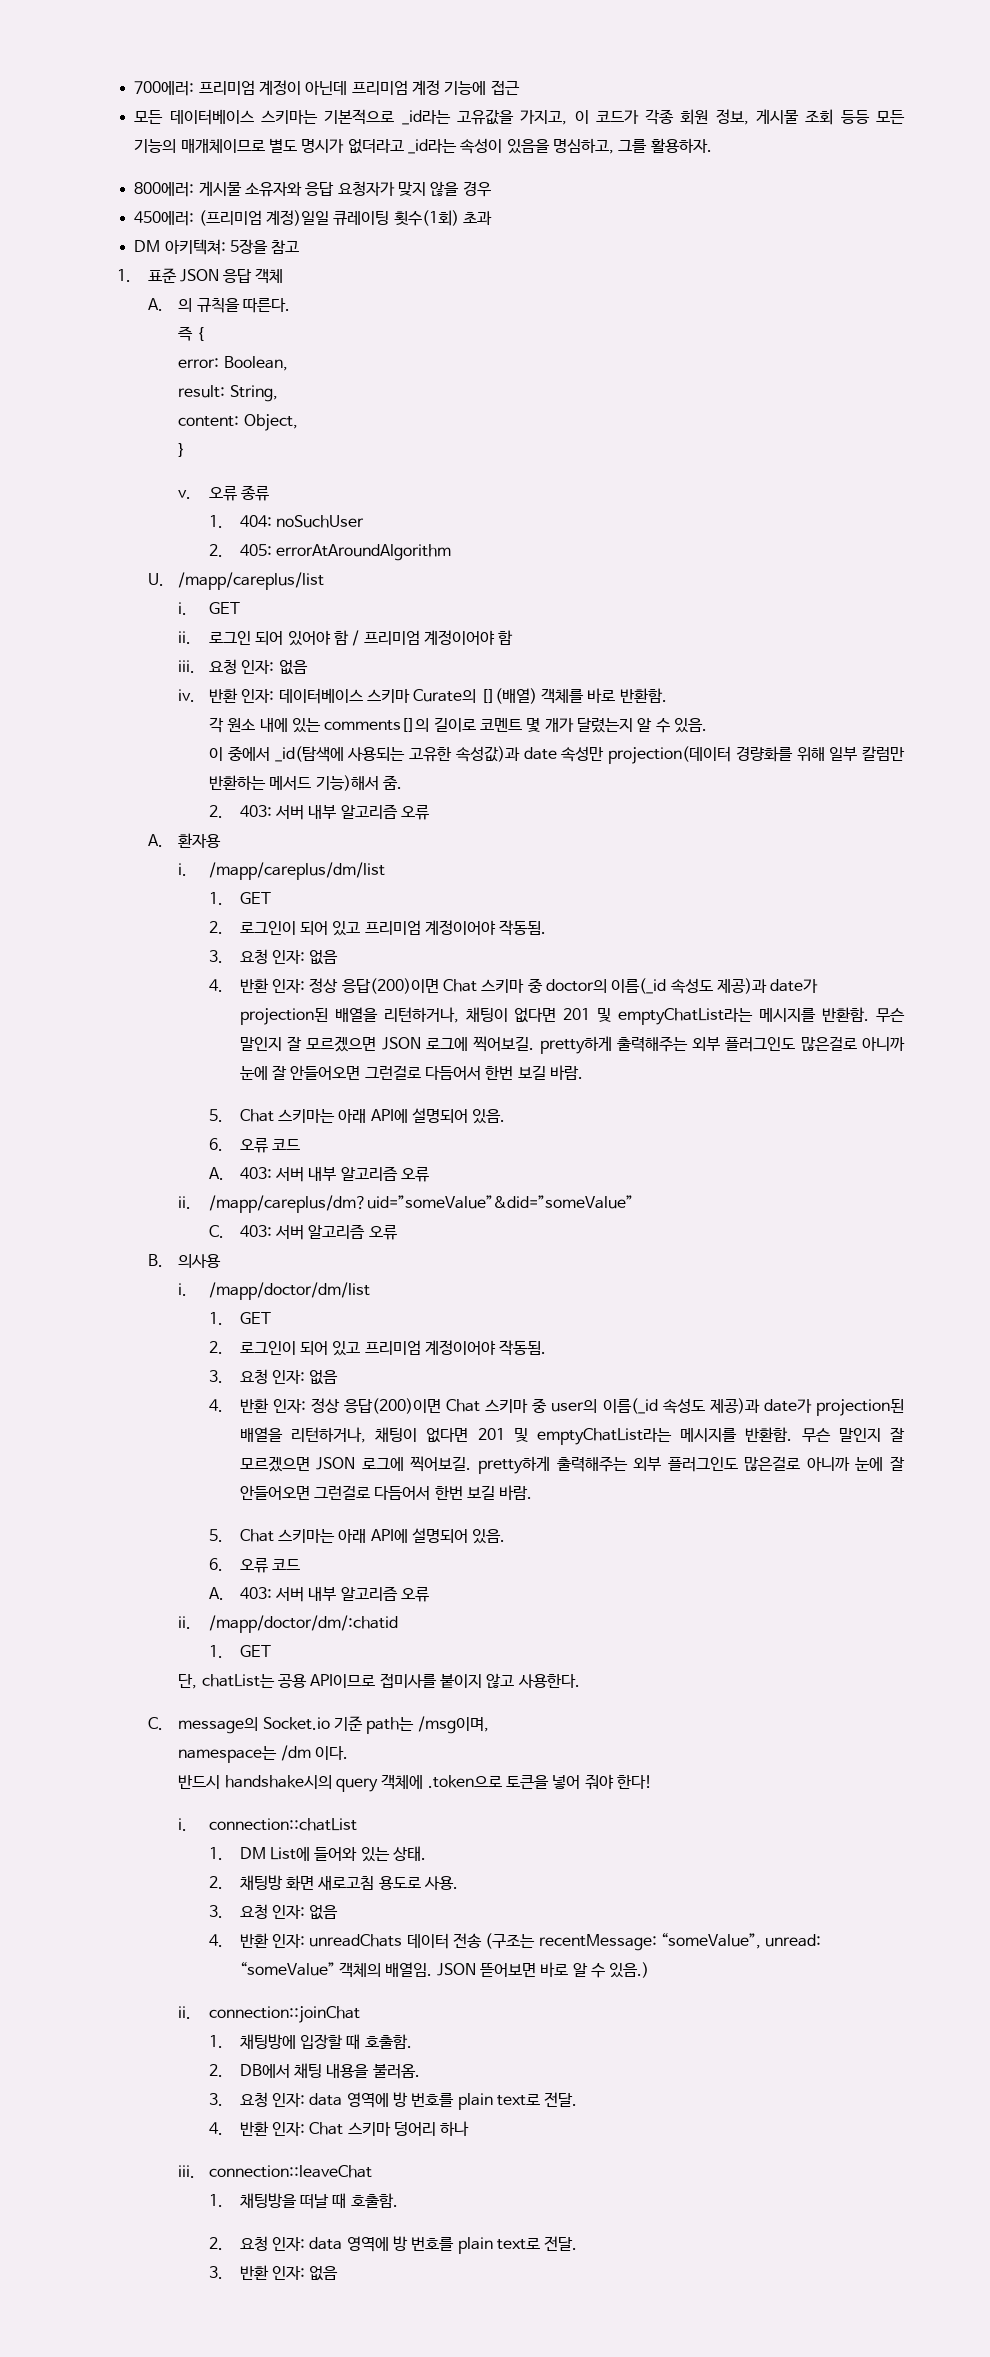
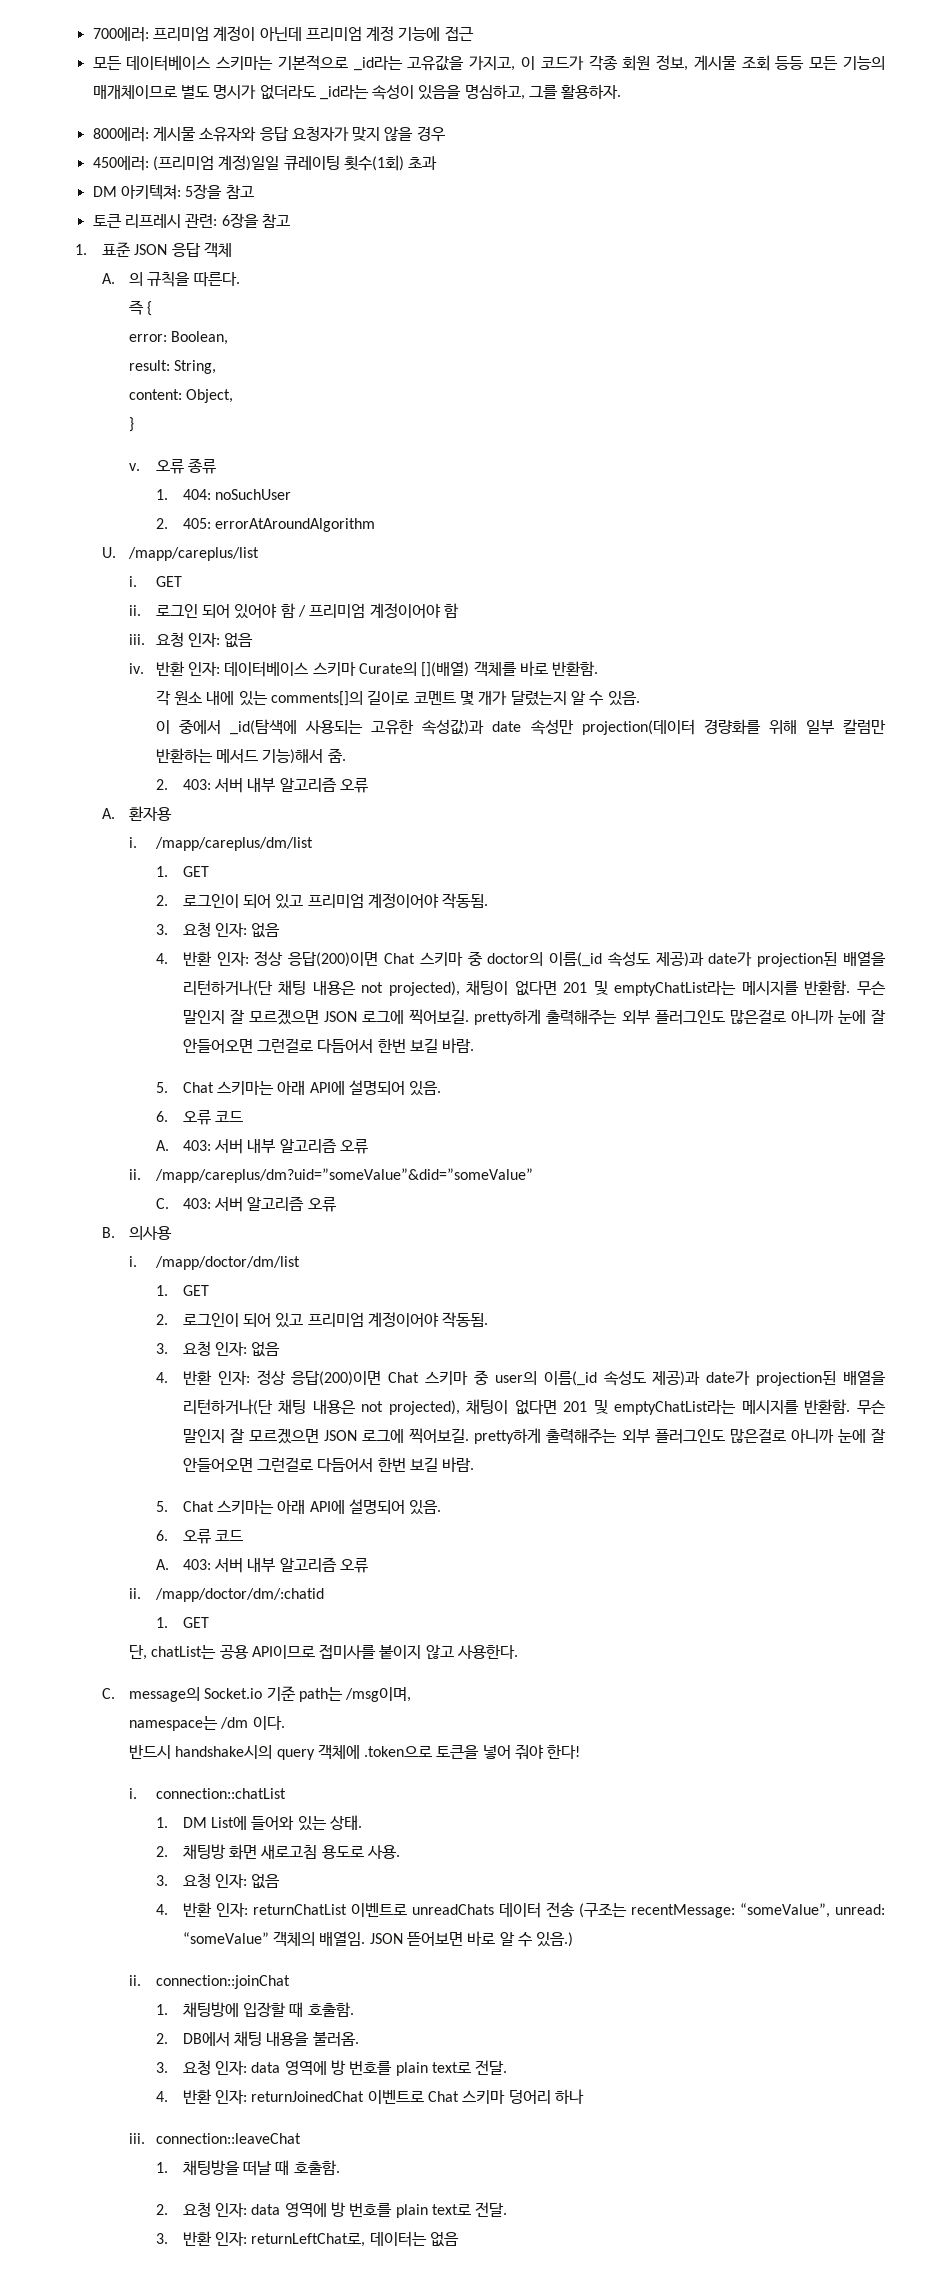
- 모든 데이터베이스 스키마는 기본적으로 _id라는 고유값을 가지고, 이 코드가 각종 회원 정보, 게시물 조회 등등 모든 기능의 매개체이므로 별도 명시가 없더라고 _id라는 속성이 있음을 명심하고, 그를 활용하자.
+ 모든 데이터베이스 스키마는 기본적으로 _id라는 고유값을 가지고, 이 코드가 각종 회원 정보, 게시물 조회 등등 모든 기능의 매개체이므로 별도 명시가 없더라도 _id라는 속성이 있음을 명심하고, 그를 활용하자.
+ 토큰 리프레시 관련: 6장을 참고
- 4. 반환 인자: 정상 응답(200)이면 Chat 스키마 중 doctor의 이름(_id 속성도 제공)과 date가 projection된 배열을 리턴하거나, 채팅이 없다면 201 및 emptyChatList라는 메시지를 반환함.
+ 4. 반환 인자: 정상 응답(200)이면 Chat 스키마 중 doctor의 이름(_id 속성도 제공)과 date가 projection된 배열을 리턴하거나(단 채팅 내용은 not projected), 채팅이 없다면 201 및 emptyChatList라는 메시지를 반환함.
- 4. 반환 인자: 정상 응답(200)이면 Chat 스키마 중 user의 이름(_id 속성도 제공)과 date가 projection된 배열을 리턴하거나, 채팅이 없다면 201 및 emptyChatList라는 메시지를 반환함.
+ 4. 반환 인자: 정상 응답(200)이면 Chat 스키마 중 user의 이름(_id 속성도 제공)과 date가 projection된 배열을 리턴하거나(단 채팅 내용은 not projected), 채팅이 없다면 201 및 emptyChatList라는 메시지를 반환함.
- 4. 반환 인자: unreadChats 데이터 전송 (구조는 recentMessage: “someValue”, unread: “someValue” 객체의 배열임.
+ 4. 반환 인자: returnChatList 이벤트로 unreadChats 데이터 전송 (구조는 recentMessage: “someValue”, unread: “someValue” 객체의 배열임.
- 4. 반환 인자: Chat 스키마 덩어리 하나
+ 4. 반환 인자: returnJoinedChat 이벤트로 Chat 스키마 덩어리 하나
- 3. 반환 인자: 없음
+ 3. 반환 인자: returnLeftChat로, 데이터는 없음

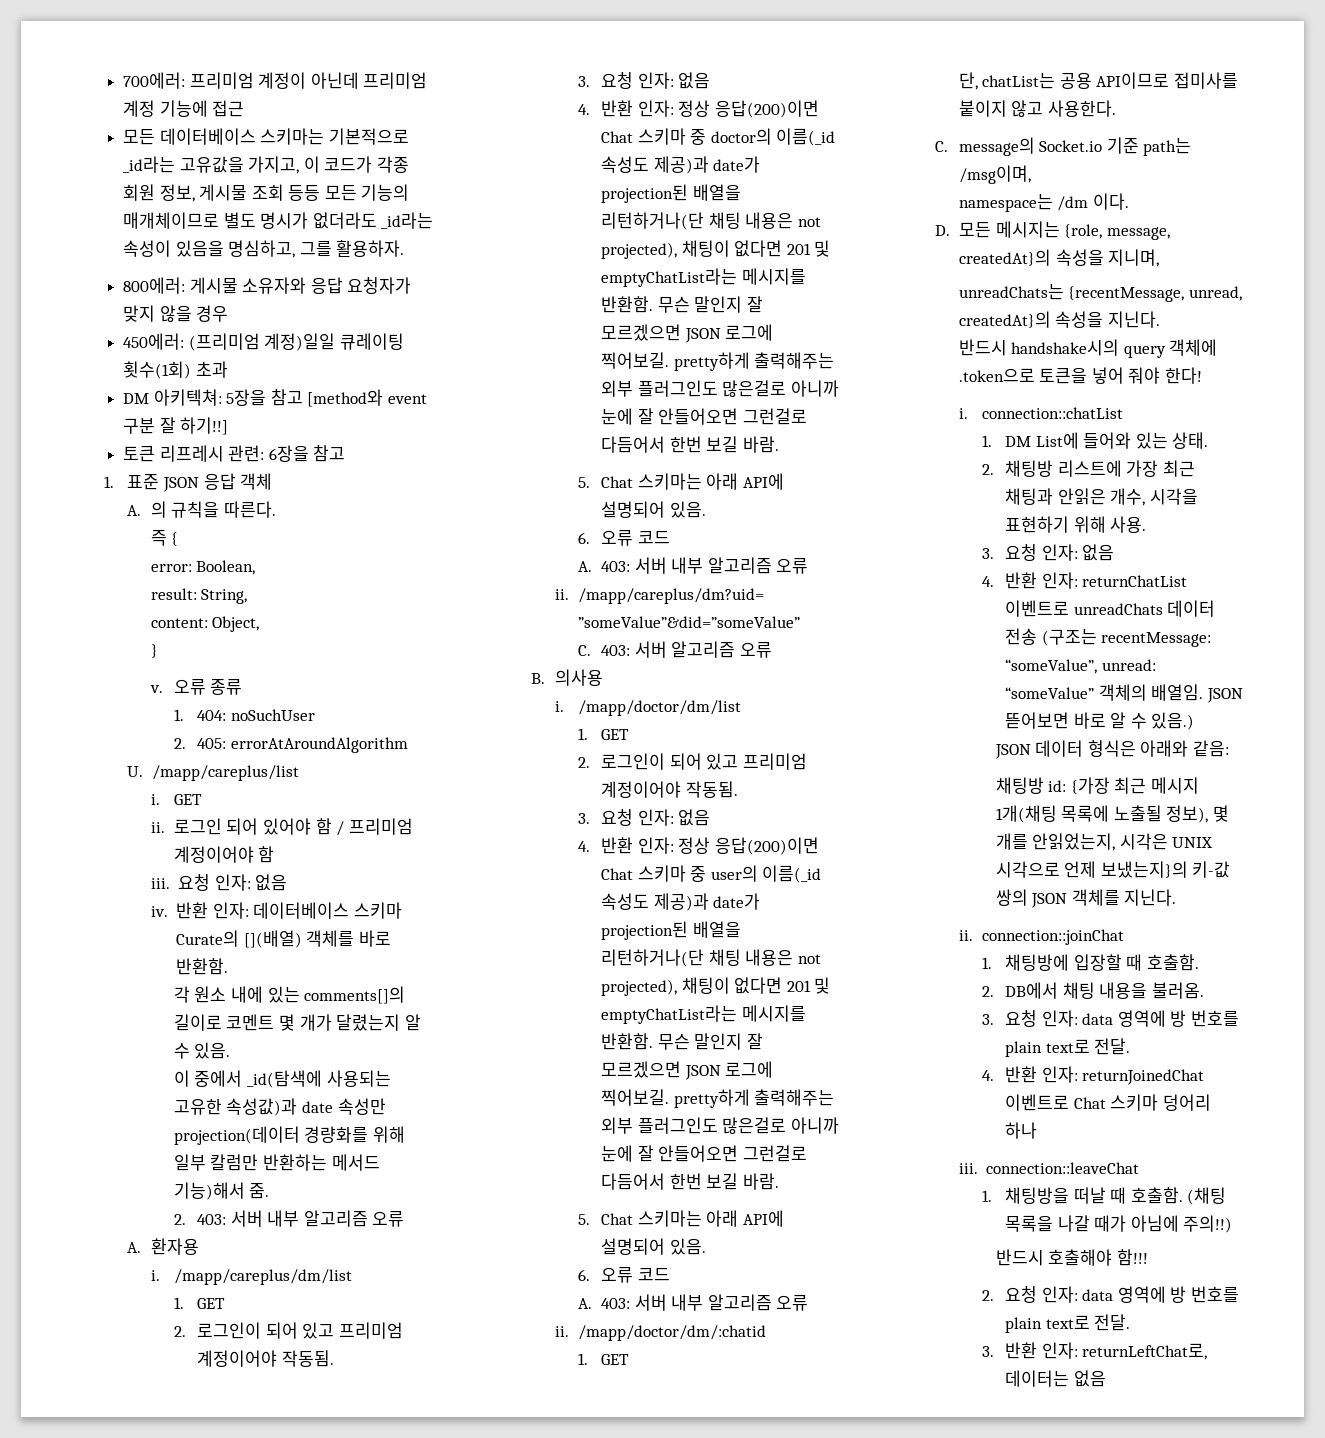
- DM 아키텍쳐: 5장을 참고
+ DM 아키텍쳐: 5장을 참고 [method와 event 구분 잘 하기!!]
+ D. 모든 메시지는 {role, message, createdAt}의 속성을 지니며,
+ unreadChats는 {recentMessage, unread, createdAt}의 속성을 지닌다.
- 2. 채팅방 화면 새로고침 용도로 사용.
+ 2. 채팅방 리스트에 가장 최근 채팅과 안읽은 개수, 시각을 표현하기 위해 사용.
+ JSON 데이터 형식은 아래와 같음:
+ 채팅방 id: {가장 최근 메시지 1개(채팅 목록에 노출될 정보), 몇 개를 안읽었는지, 시각은 UNIX 시각으로 언제 보냈는지}의 키-값 쌍의 JSON 객체를 지닌다.
+ (채팅 목록을 나갈 때가 아님에 주의!!)
+ 반드시 호출해야 함!!!

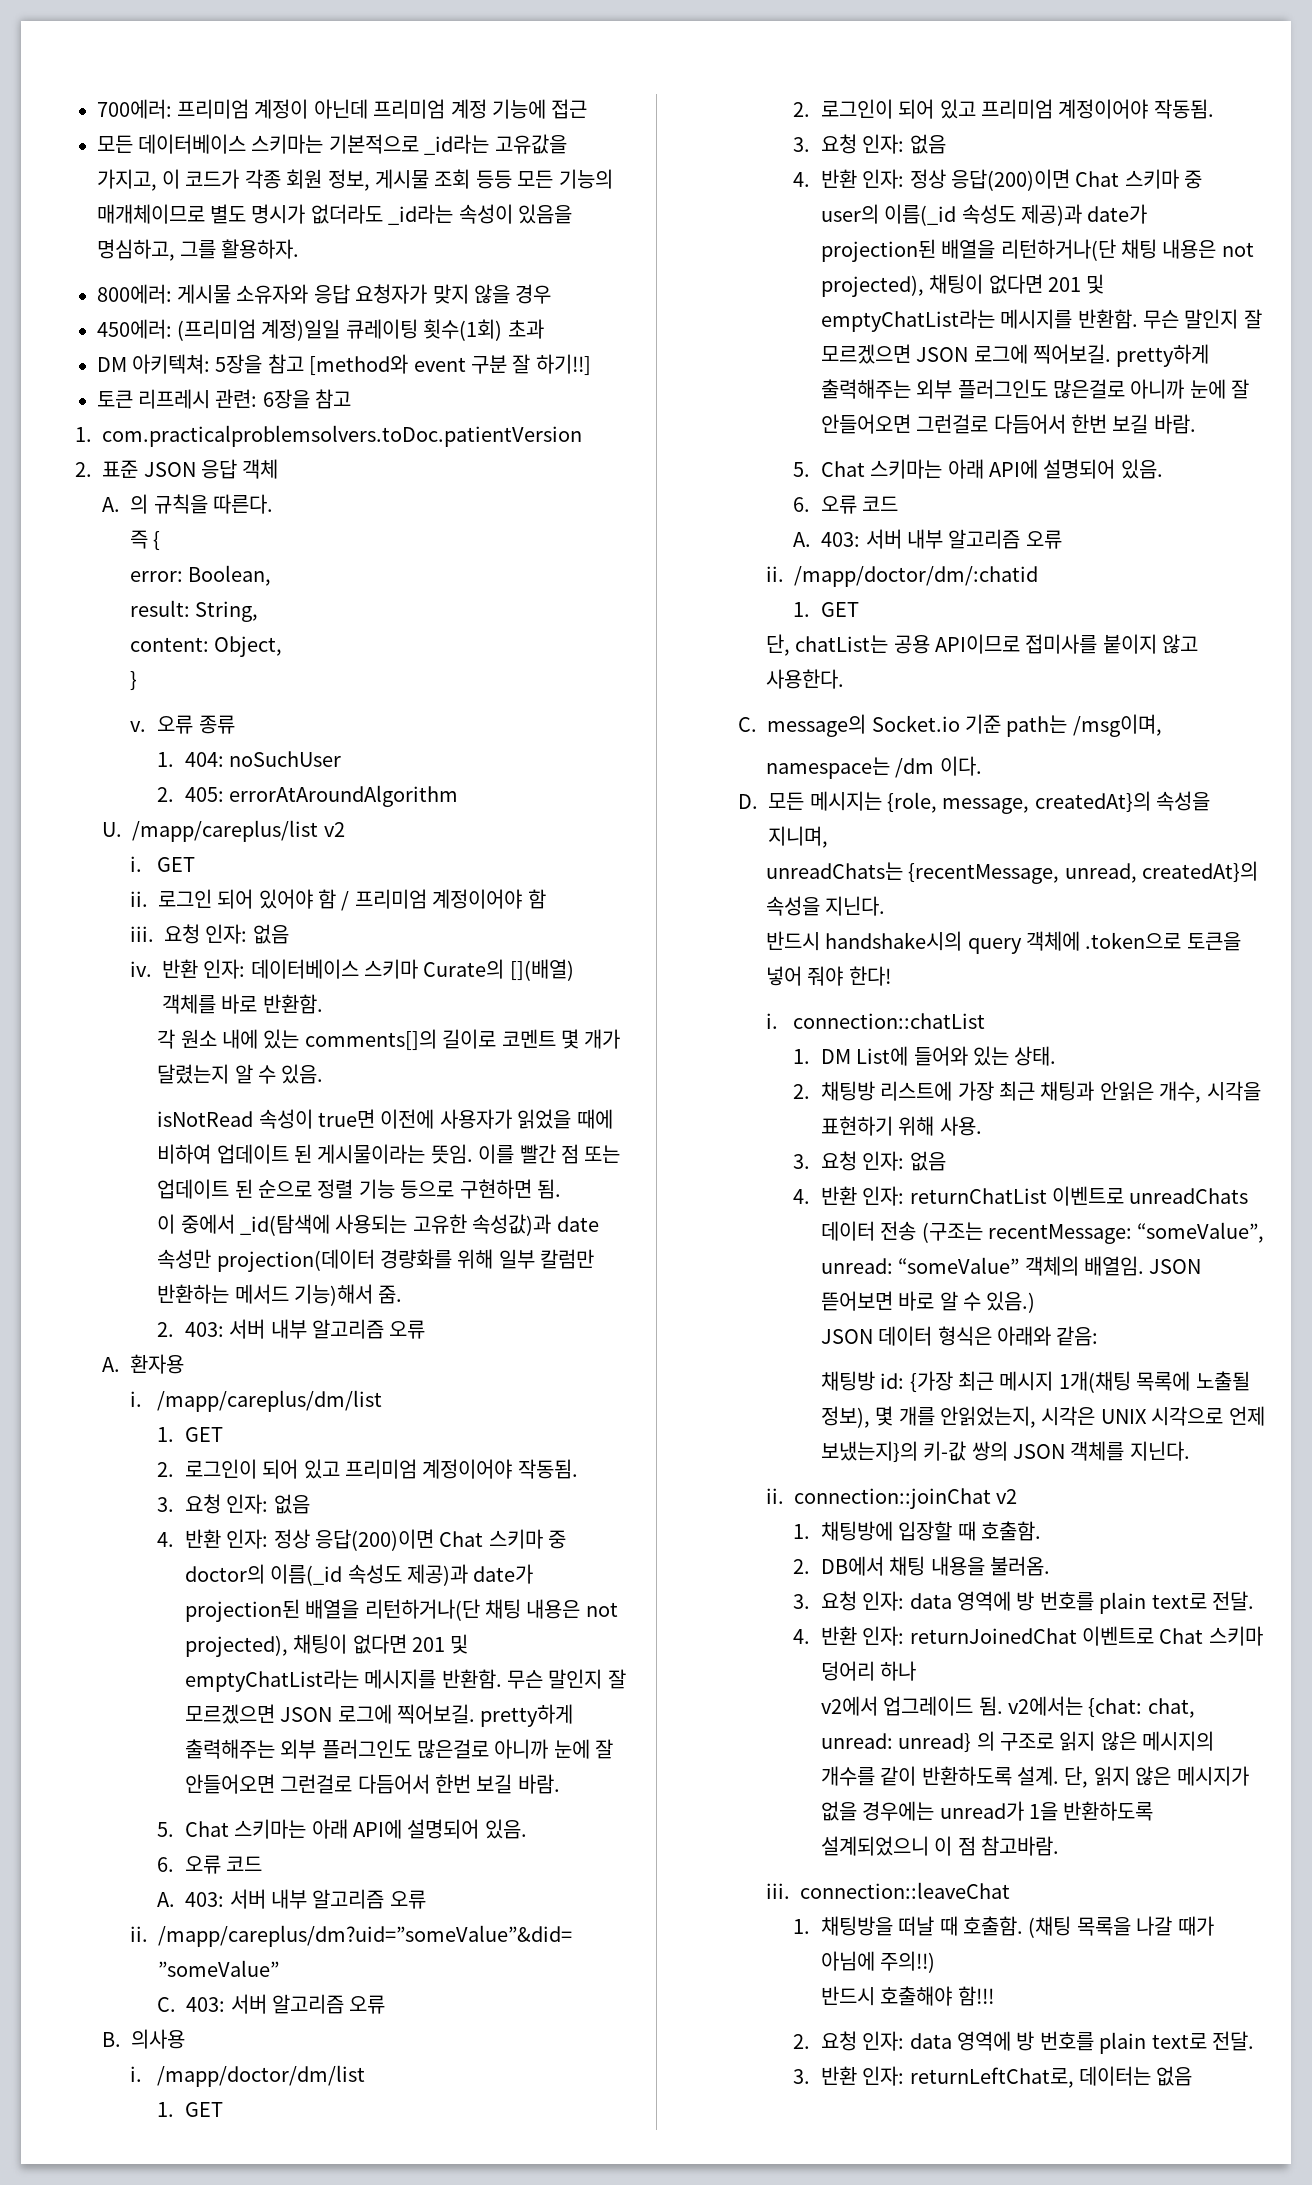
- 1. 표준 JSON 응답 객체
+ 1. com.practicalproblemsolvers.toDoc.patientVersion
+ 2. 표준 JSON 응답 객체
- U. /mapp/careplus/list
+ U. /mapp/careplus/list v2
+ isNotRead 속성이 true면 이전에 사용자가 읽었을 때에 비하여 업데이트 된 게시물이라는 뜻임. 이를 빨간 점 또는 업데이트 된 순으로 정렬 기능 등으로 구현하면 됨.
- ii. connection::joinChat
+ ii. connection::joinChat v2
+ v2에서 업그레이드 됨. v2에서는 {chat: chat, unread: unread} 의 구조로 읽지 않은 메시지의 개수를 같이 반환하도록 설계. 단, 읽지 않은 메시지가 없을 경우에는 unread가 1을 반환하도록 설계되었으니 이 점 참고바람.

